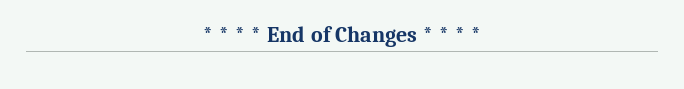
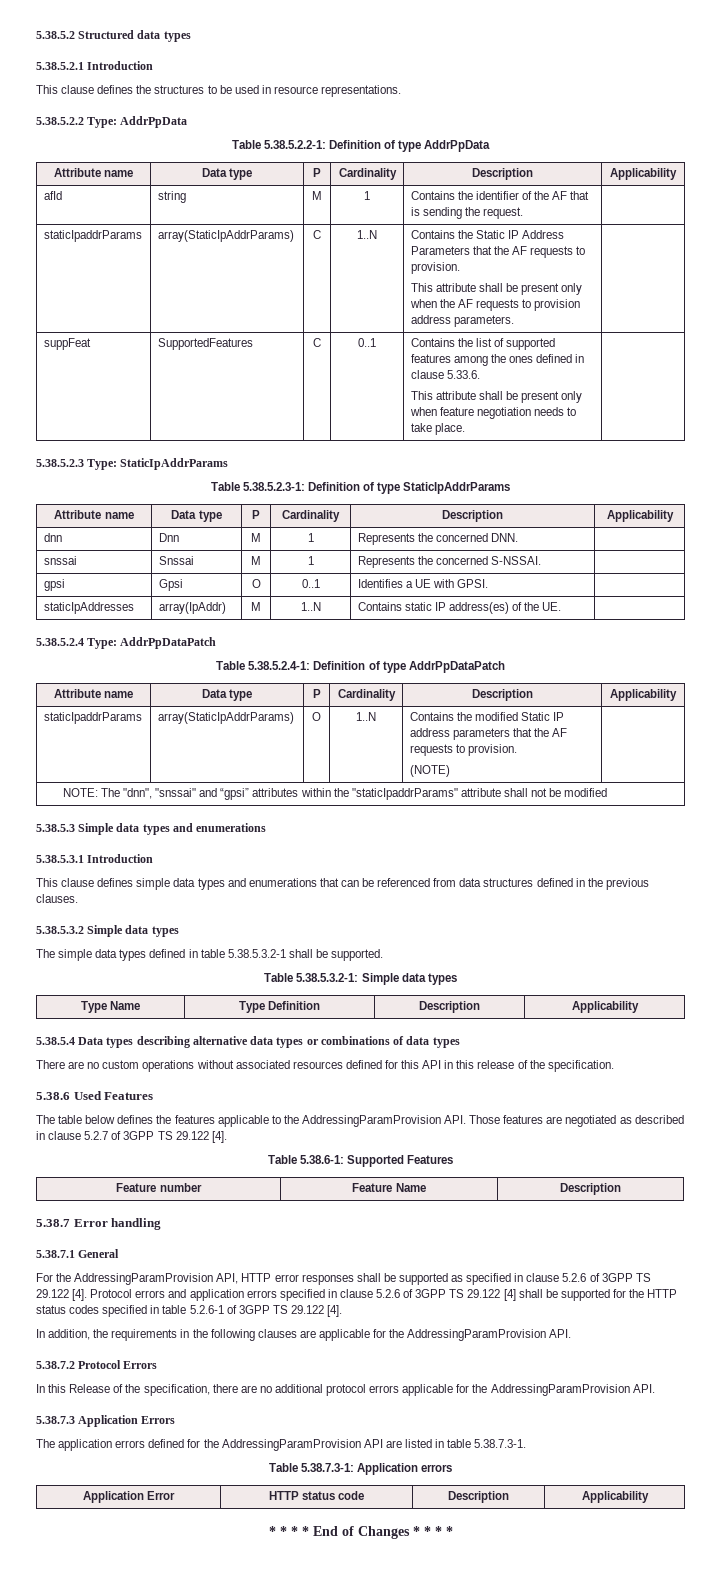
+ 5.38.5.2 Structured data types
+ 5.38.5.2.1 Introduction
+ This clause defines the structures to be used in resource representations.
+ 5.38.5.2.2 Type: AddrPpData
+ Table 5.38.5.2.2-1: Definition of type AddrPpData
+ Attribute name | Data type | P | Cardinality | Description | Applicability
+ afId | string | M | 1 | Contains the identifier of the AF that is sending the request. |
+ staticIpaddrParams | array(StaticIpAddrParams) | C | 1..N | Contains the Static IP Address Parameters that the AF requests to provision.
+ This attribute shall be present only when the AF requests to provision address parameters. |
+ suppFeat | SupportedFeatures | C | 0..1 | Contains the list of supported features among the ones defined in clause 5.33.6.
+ This attribute shall be present only when feature negotiation needs to take place. |
+ 5.38.5.2.3 Type: StaticIpAddrParams
+ Table 5.38.5.2.3-1: Definition of type StaticIpAddrParams
+ Attribute name | Data type | P | Cardinality | Description | Applicability
+ dnn | Dnn | M | 1 | Represents the concerned DNN. |
+ snssai | Snssai | M | 1 | Represents the concerned S-NSSAI. |
+ gpsi | Gpsi | O | 0..1 | Identifies a UE with GPSI. |
+ staticIpAddresses | array(IpAddr) | M | 1..N | Contains static IP address(es) of the UE. |
+ 5.38.5.2.4 Type: AddrPpDataPatch
+ Table 5.38.5.2.4-1: Definition of type AddrPpDataPatch
+ Attribute name | Data type | P | Cardinality | Description | Applicability
+ staticIpaddrParams | array(StaticIpAddrParams) | O | 1..N | Contains the modified Static IP address parameters that the AF requests to provision.
+ (NOTE) |
+ NOTE: The "dnn", "snssai" and “gpsi” attributes within the "staticIpaddrParams" attribute shall not be modified
+ 5.38.5.3 Simple data types and enumerations
+ 5.38.5.3.1 Introduction
+ This clause defines simple data types and enumerations that can be referenced from data structures defined in the previous clauses.
+ 5.38.5.3.2 Simple data types
+ The simple data types defined in table 5.38.5.3.2-1 shall be supported.
+ Table 5.38.5.3.2-1: Simple data types
+ Type Name | Type Definition | Description | Applicability
+ 5.38.5.4 Data types describing alternative data types or combinations of data types
+ There are no custom operations without associated resources defined for this API in this release of the specification.
+ 5.38.6 Used Features
+ The table below defines the features applicable to the AddressingParamProvision API. Those features are negotiated as described in clause 5.2.7 of 3GPP TS 29.122 [4].
+ Table 5.38.6-1: Supported Features
+ Feature number | Feature Name | Description
+ 5.38.7 Error handling
+ 5.38.7.1 General
+ For the AddressingParamProvision API, HTTP error responses shall be supported as specified in clause 5.2.6 of 3GPP TS 29.122 [4]. Protocol errors and application errors specified in clause 5.2.6 of 3GPP TS 29.122 [4] shall be supported for the HTTP status codes specified in table 5.2.6-1 of 3GPP TS 29.122 [4].
+ In addition, the requirements in the following clauses are applicable for the AddressingParamProvision API.
+ 5.38.7.2 Protocol Errors
+ In this Release of the specification, there are no additional protocol errors applicable for the AddressingParamProvision API.
+ 5.38.7.3 Application Errors
+ The application errors defined for the AddressingParamProvision API are listed in table 5.38.7.3-1.
+ Table 5.38.7.3-1: Application errors
+ Application Error | HTTP status code | Description | Applicability

